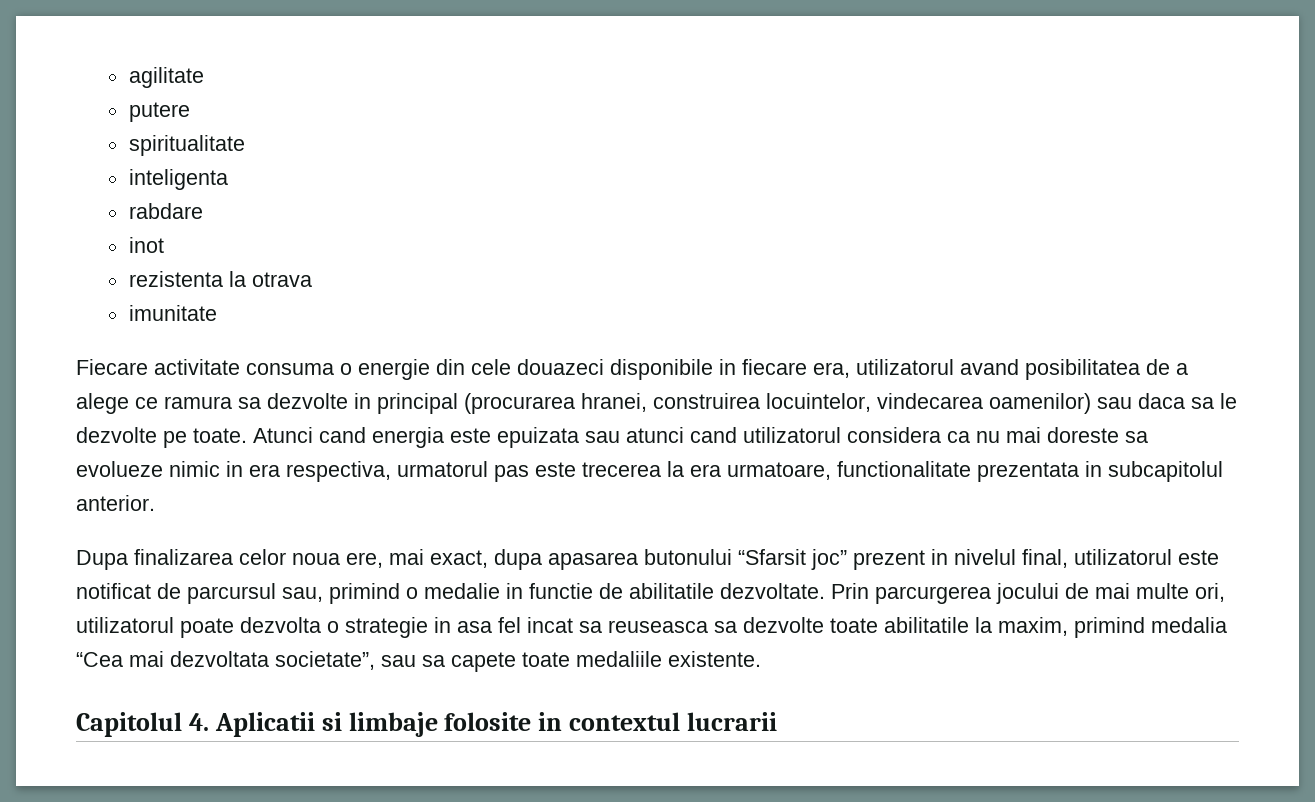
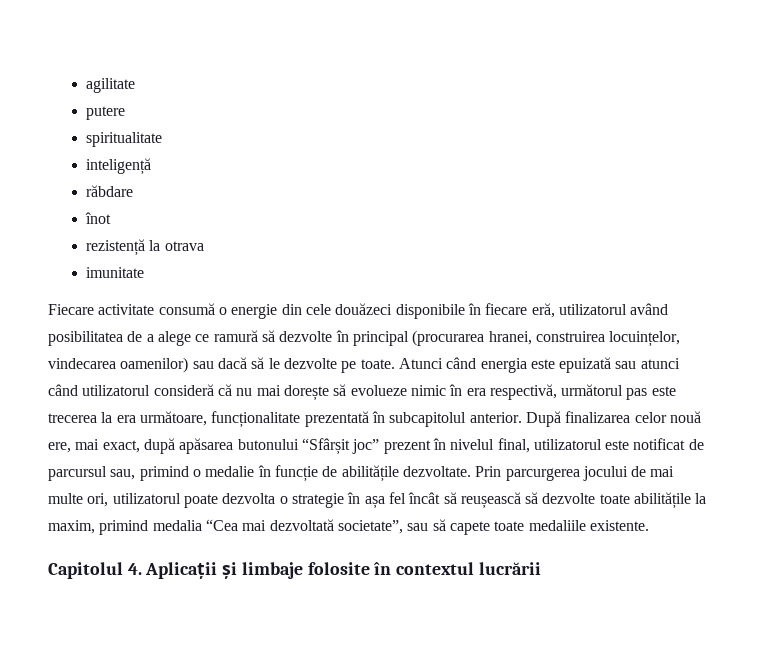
- inteligenta
- rabdare
- inot
- rezistenta la otrava
+ inteligență
+ răbdare
+ înot
+ rezistență la otrava
- Fiecare activitate consuma o energie din cele douazeci disponibile in fiecare era, utilizatorul avand posibilitatea de a alege ce ramura sa dezvolte in principal (procurarea hranei, construirea locuintelor, vindecarea oamenilor) sau daca sa le dezvolte pe toate.
+ Fiecare activitate consumă o energie din cele douăzeci disponibile în fiecare eră, utilizatorul având posibilitatea de a alege ce ramură să dezvolte în principal (procurarea hranei, construirea locuințelor, vindecarea oamenilor) sau dacă să le dezvolte pe toate.
- Atunci cand energia este epuizata sau atunci cand utilizatorul considera ca nu mai doreste sa evolueze nimic in era respectiva, urmatorul pas este trecerea la era urmatoare, functionalitate prezentata in subcapitolul anterior.
- Dupa finalizarea celor noua ere, mai exact, dupa apasarea butonului “Sfarsit joc” prezent in nivelul final, utilizatorul este notificat de parcursul sau, primind o medalie in functie de abilitatile dezvoltate.
+ Atunci când energia este epuizată sau atunci când utilizatorul consideră că nu mai dorește să evolueze nimic în era respectivă, următorul pas este trecerea la era următoare, funcționalitate prezentată în subcapitolul anterior. După finalizarea celor nouă ere, mai exact, după apăsarea butonului “Sfârșit joc” prezent în nivelul final, utilizatorul este notificat de parcursul sau, primind o medalie în funcție de abilitățile dezvoltate.
- Prin parcurgerea jocului de mai multe ori, utilizatorul poate dezvolta o strategie in asa fel incat sa reuseasca sa dezvolte toate abilitatile la maxim, primind medalia “Cea mai dezvoltata societate”, sau sa capete toate medaliile existente.
+ Prin parcurgerea jocului de mai multe ori, utilizatorul poate dezvolta o strategie în așa fel încât să reușească să dezvolte toate abilitățile la maxim, primind medalia “Cea mai dezvoltată societate”, sau să capete toate medaliile existente.
- Capitolul 4. Aplicatii si limbaje folosite in contextul lucrarii
+ Capitolul 4. Aplicații și limbaje folosite în contextul lucrării

